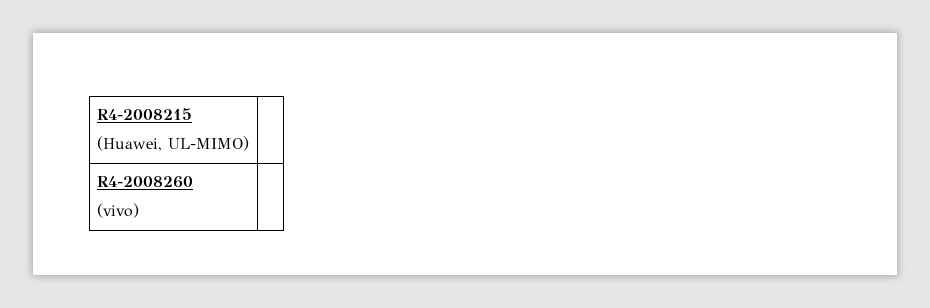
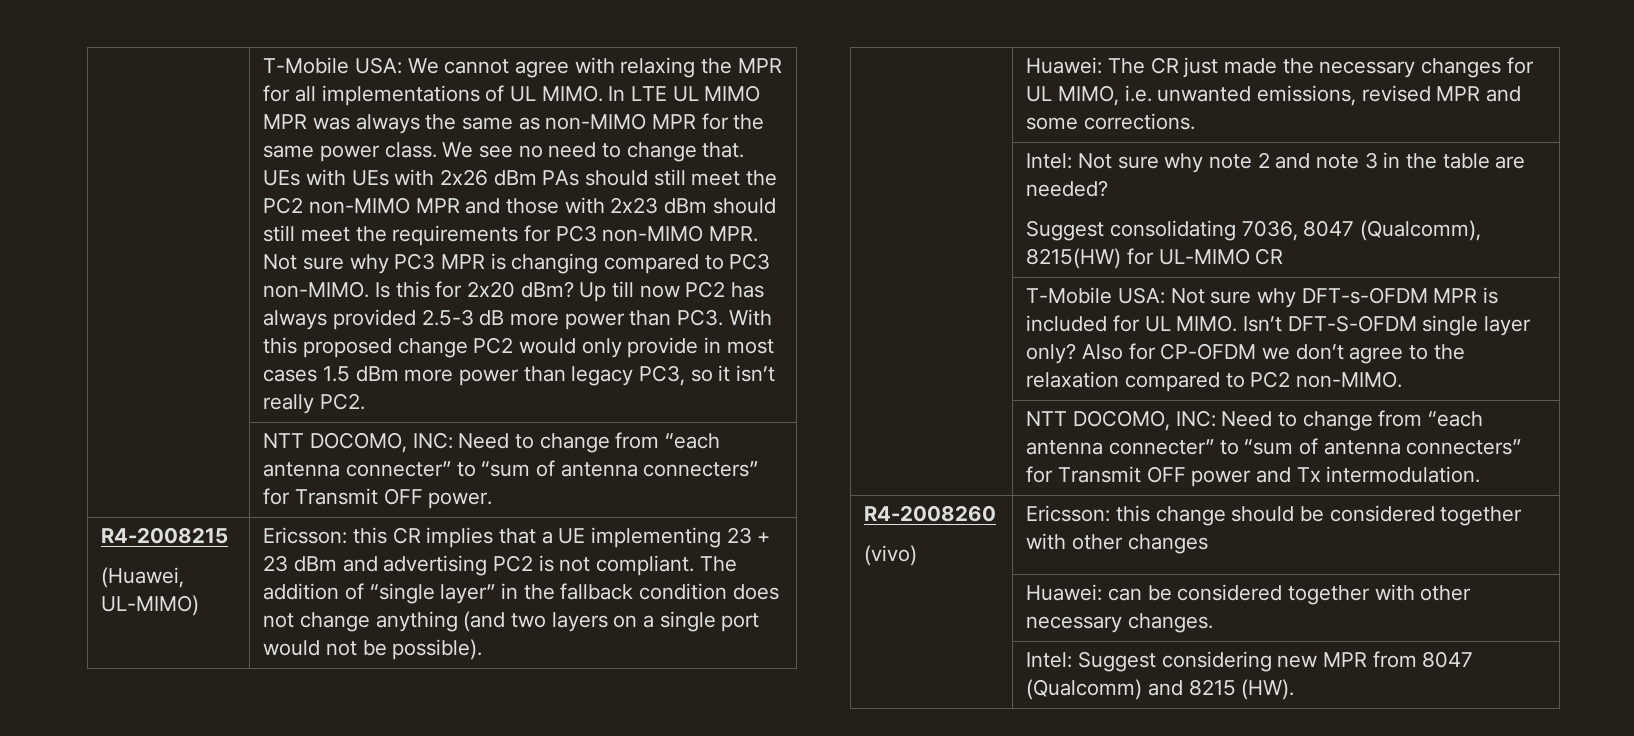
+ T-Mobile USA: We cannot agree with relaxing the MPR for all implementations of UL MIMO. In LTE UL MIMO MPR was always the same as non-MIMO MPR for the same power class. We see no need to change that. UEs with UEs with 2x26 dBm PAs should still meet the PC2 non-MIMO MPR and those with 2x23 dBm should still meet the requirements for PC3 non-MIMO MPR. Not sure why PC3 MPR is changing compared to PC3 non-MIMO. Is this for 2x20 dBm? Up till now PC2 has always provided 2.5-3 dB more power than PC3. With this proposed change PC2 would only provide in most cases 1.5 dBm more power than legacy PC3, so it isn’t really PC2.
+ | NTT DOCOMO, INC: Need to change from “each antenna connecter” to “sum of antenna connecters” for Transmit OFF power.
  R4-2008215
- (Huawei, UL-MIMO) |
+ (Huawei, UL-MIMO) | Ericsson: this CR implies that a UE implementing 23 + 23 dBm and advertising PC2 is not compliant. The addition of “single layer” in the fallback condition does not change anything (and two layers on a single port would not be possible).
+ | Huawei: The CR just made the necessary changes for UL MIMO, i.e. unwanted emissions, revised MPR and some corrections.
+ | Intel: Not sure why note 2 and note 3 in the table are needed?
+ Suggest consolidating 7036, 8047 (Qualcomm), 8215(HW) for UL-MIMO CR
+ | T-Mobile USA: Not sure why DFT-s-OFDM MPR is included for UL MIMO. Isn’t DFT-S-OFDM single layer only? Also for CP-OFDM we don’t agree to the relaxation compared to PC2 non-MIMO.
+ | NTT DOCOMO, INC: Need to change from “each antenna connecter” to “sum of antenna connecters” for Transmit OFF power and Tx intermodulation.
  R4-2008260
- (vivo) |
+ (vivo) | Ericsson: this change should be considered together with other changes
+ | Huawei: can be considered together with other necessary changes.
+ | Intel: Suggest considering new MPR from 8047 (Qualcomm) and 8215 (HW).

